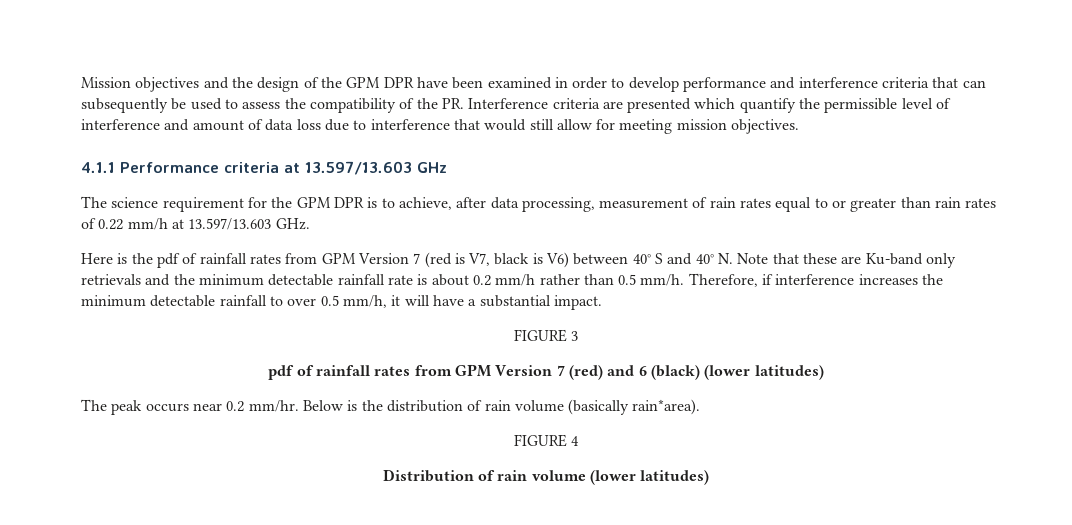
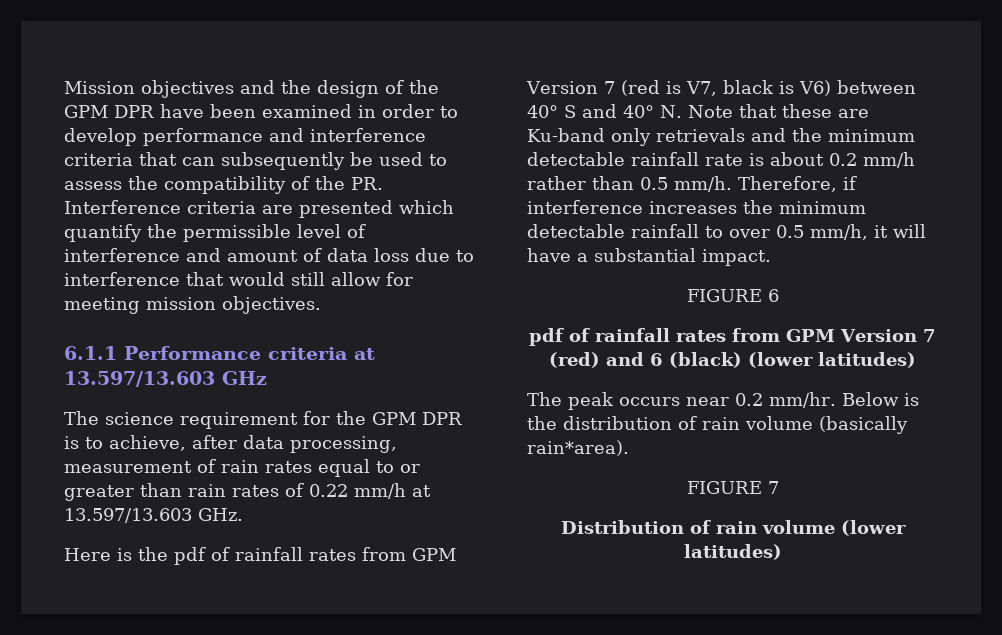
- 4.1.1 Performance criteria at 13.597/13.603 GHz
+ 6.1.1 Performance criteria at 13.597/13.603 GHz
- FIGURE 3
+ FIGURE 6
- FIGURE 4
+ FIGURE 7

